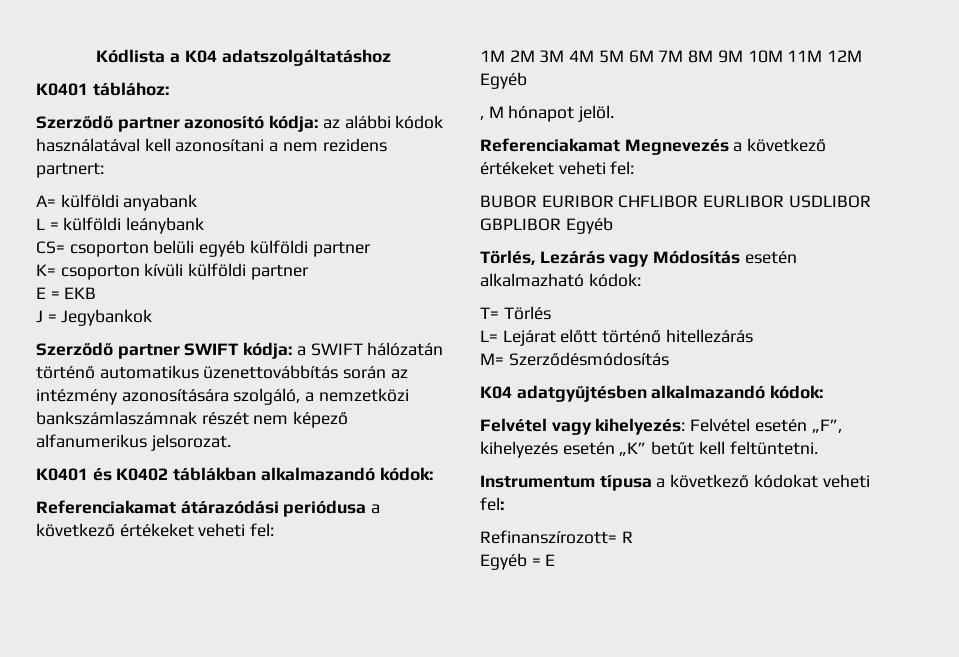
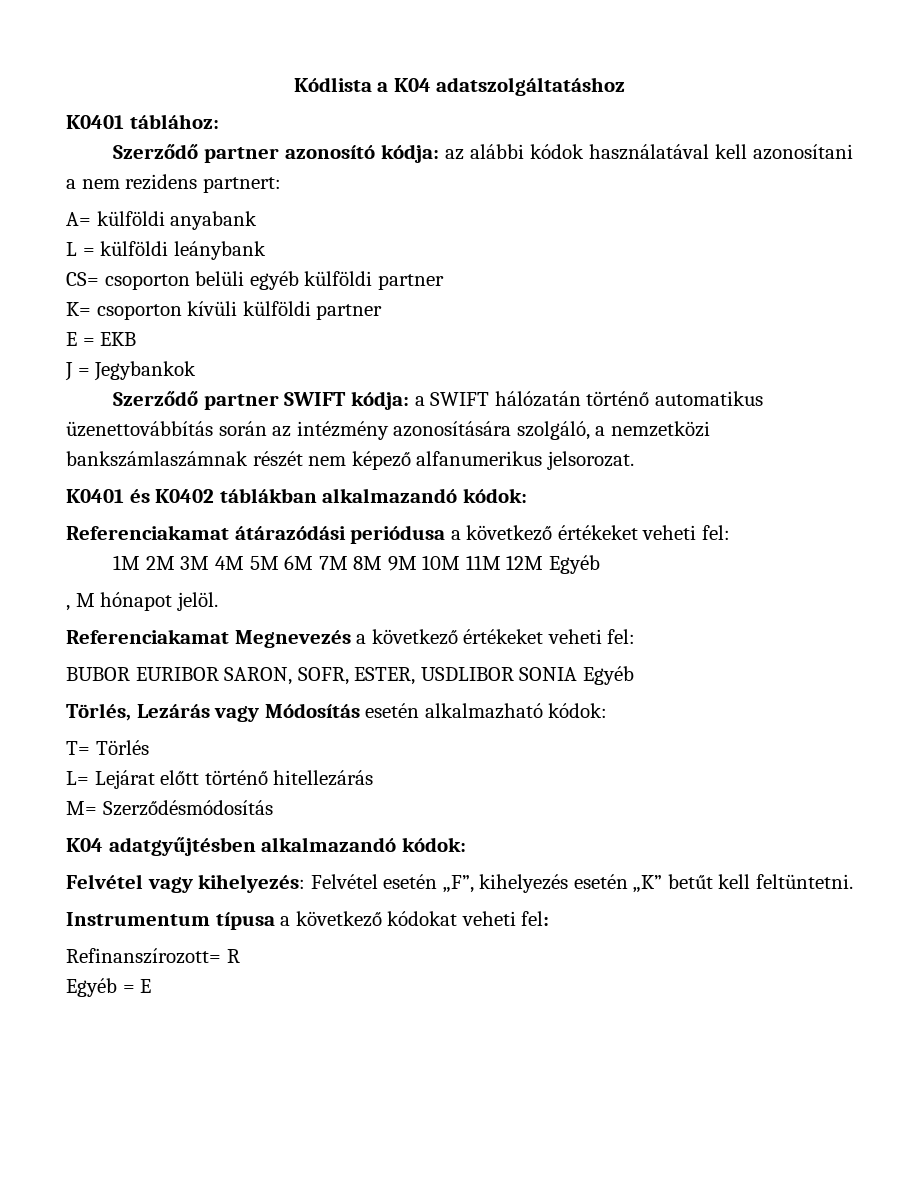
- BUBOR EURIBOR CHFLIBOR EURLIBOR USDLIBOR GBPLIBOR Egyéb
+ BUBOR EURIBOR SARON, SOFR, ESTER, USDLIBOR SONIA Egyéb

